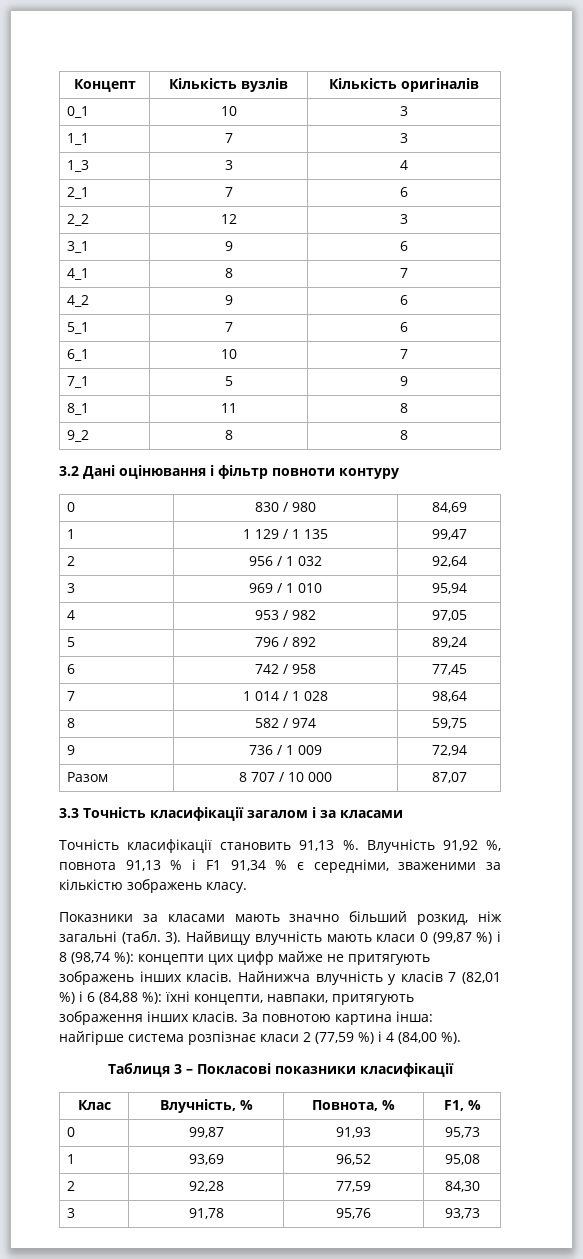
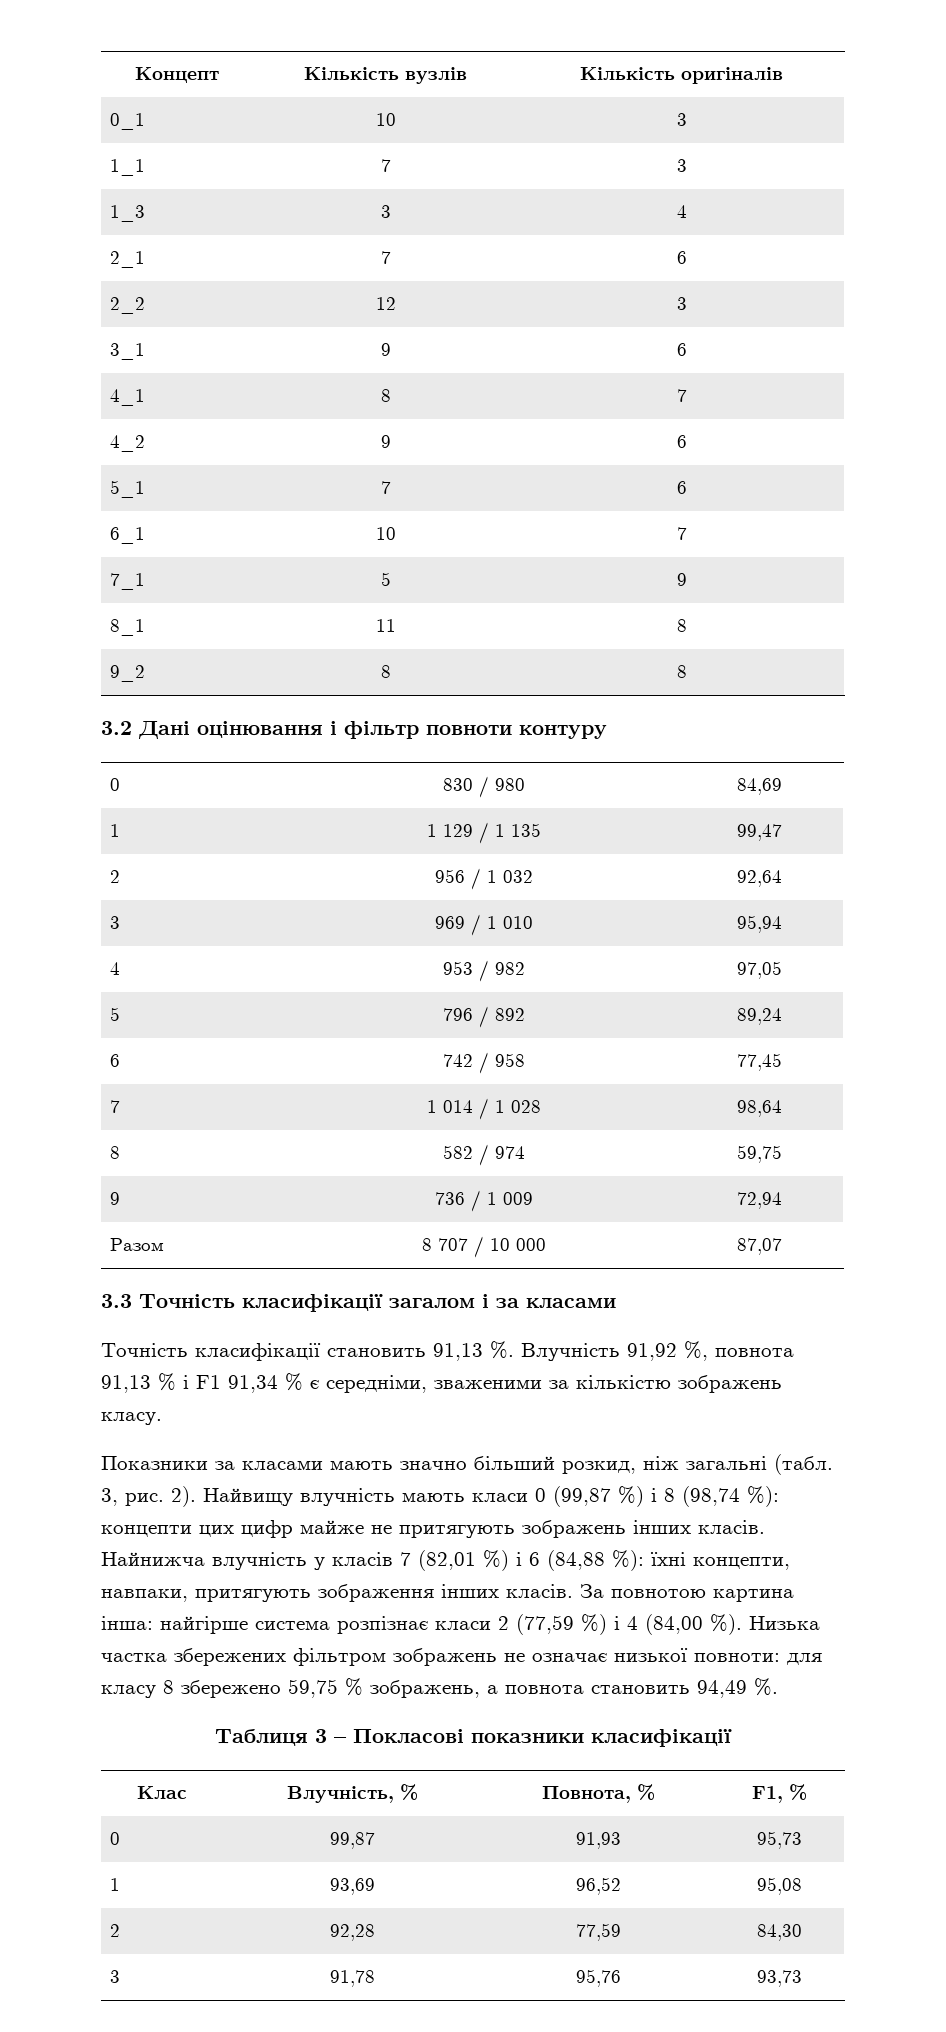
- 3).
+ 3, рис. 2).
+ Низька частка збережених фільтром зображень не означає низької повноти: для класу 8 збережено 59,75 % зображень, а повнота становить 94,49 %.

